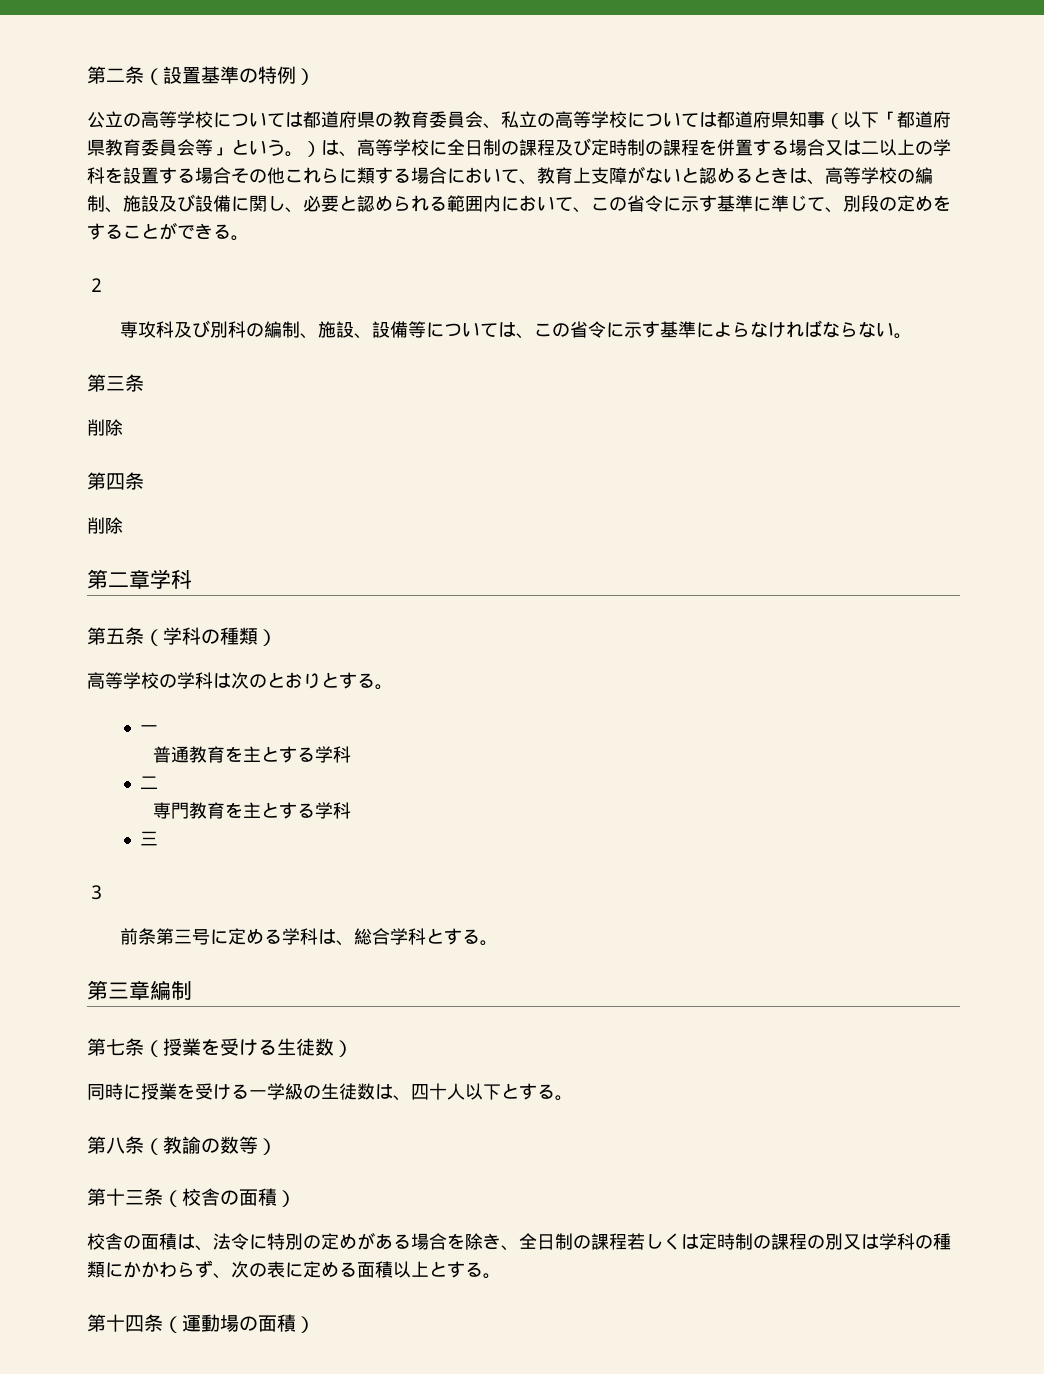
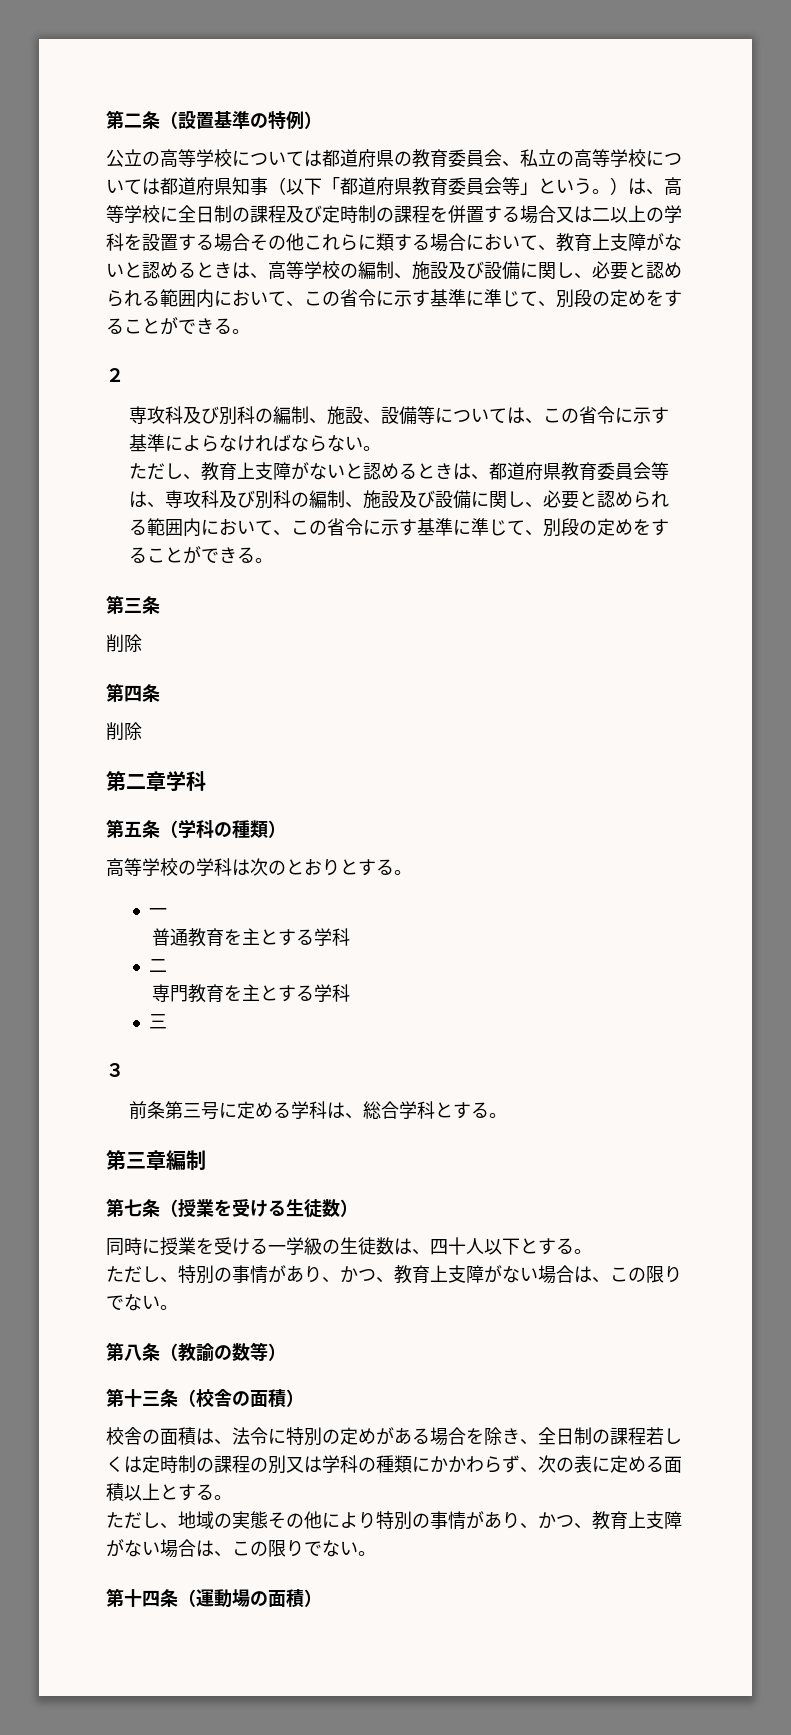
+ ただし、教育上支障がないと認めるときは、都道府県教育委員会等は、専攻科及び別科の編制、施設及び設備に関し、必要と認められる範囲内において、この省令に示す基準に準じて、別段の定めをすることができる。
+ ただし、特別の事情があり、かつ、教育上支障がない場合は、この限りでない。
+ ただし、地域の実態その他により特別の事情があり、かつ、教育上支障がない場合は、この限りでない。

